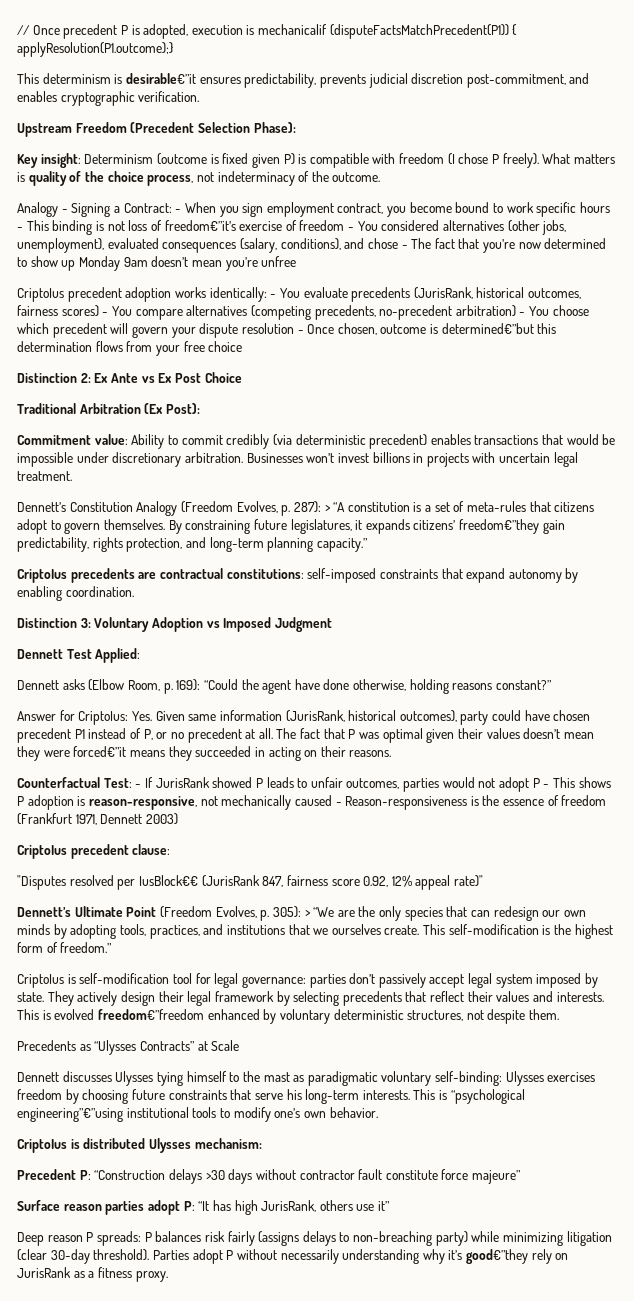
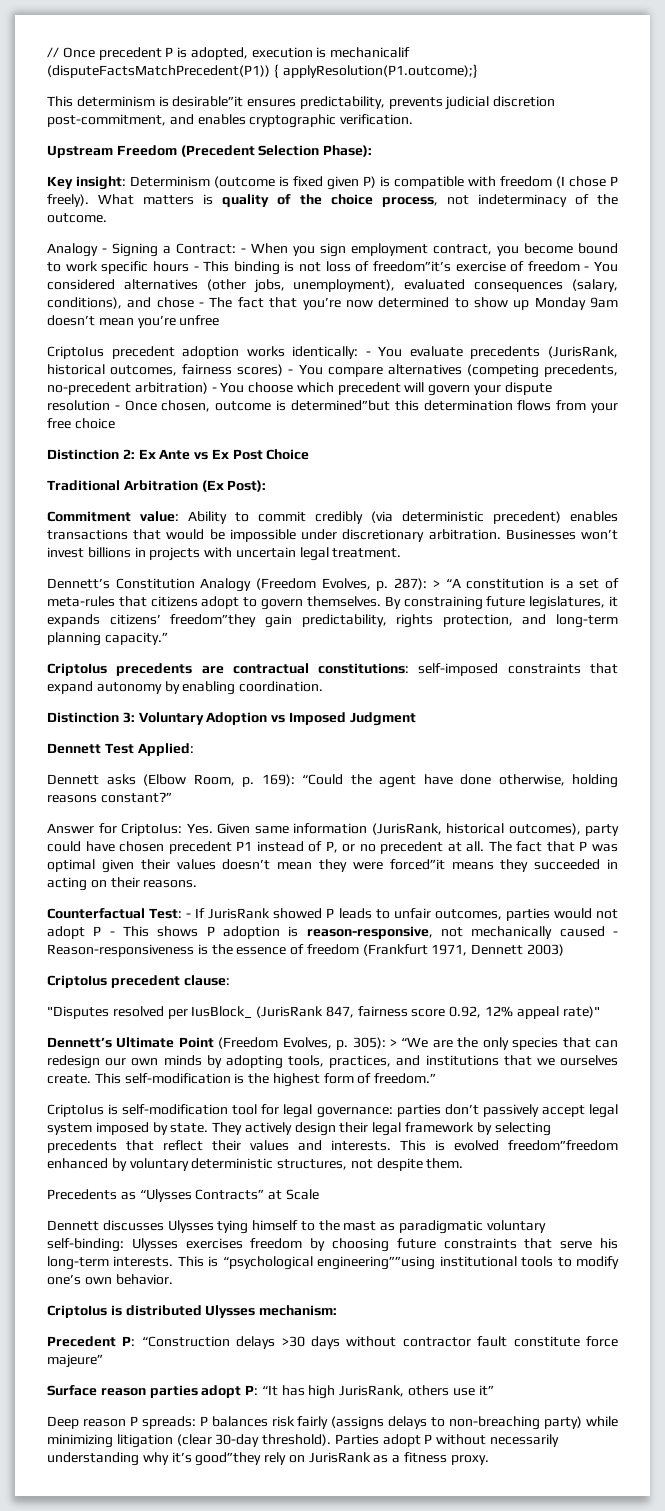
- This determinism is desirable€”it ensures predictability, prevents judicial discretion post-commitment, and enables cryptographic verification.
+ This determinism is desirable”it ensures predictability, prevents judicial discretion post-commitment, and enables cryptographic verification.
- Analogy - Signing a Contract: - When you sign employment contract, you become bound to work specific hours - This binding is not loss of freedom€”it’s exercise of freedom - You considered alternatives (other jobs, unemployment), evaluated consequences (salary, conditions), and chose - The fact that you’re now determined to show up Monday 9am doesn’t mean you’re unfree
+ Analogy - Signing a Contract: - When you sign employment contract, you become bound to work specific hours - This binding is not loss of freedom”it’s exercise of freedom - You considered alternatives (other jobs, unemployment), evaluated consequences (salary, conditions), and chose - The fact that you’re now determined to show up Monday 9am doesn’t mean you’re unfree
- CriptoIus precedent adoption works identically: - You evaluate precedents (JurisRank, historical outcomes, fairness scores) - You compare alternatives (competing precedents, no-precedent arbitration) - You choose which precedent will govern your dispute resolution - Once chosen, outcome is determined€”but this determination flows from your free choice
+ CriptoIus precedent adoption works identically: - You evaluate precedents (JurisRank, historical outcomes, fairness scores) - You compare alternatives (competing precedents, no-precedent arbitration) - You choose which precedent will govern your dispute resolution - Once chosen, outcome is determined”but this determination flows from your free choice
- By constraining future legislatures, it expands citizens’ freedom€”they gain predictability, rights protection, and long-term planning capacity.”
+ By constraining future legislatures, it expands citizens’ freedom”they gain predictability, rights protection, and long-term planning capacity.”
- The fact that P was optimal given their values doesn’t mean they were forced€”it means they succeeded in acting on their reasons.
+ The fact that P was optimal given their values doesn’t mean they were forced”it means they succeeded in acting on their reasons.
- "Disputes resolved per IusBlock€€ (JurisRank 847, fairness score 0.92, 12% appeal rate)"
+ "Disputes resolved per IusBlock_ (JurisRank 847, fairness score 0.92, 12% appeal rate)"
- This is evolved freedom€”freedom enhanced by voluntary deterministic structures, not despite them.
+ This is evolved freedom”freedom enhanced by voluntary deterministic structures, not despite them.
- This is “psychological engineering”€”using institutional tools to modify one’s own behavior.
+ This is “psychological engineering””using institutional tools to modify one’s own behavior.
- Parties adopt P without necessarily understanding why it’s good€”they rely on JurisRank as a fitness proxy.
+ Parties adopt P without necessarily understanding why it’s good”they rely on JurisRank as a fitness proxy.

